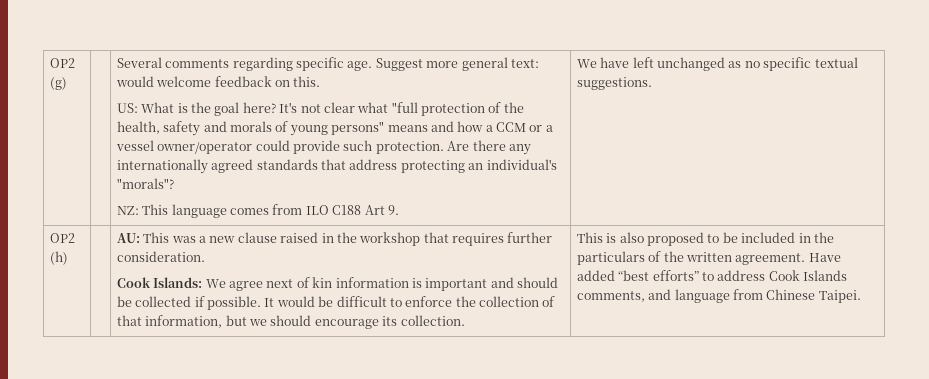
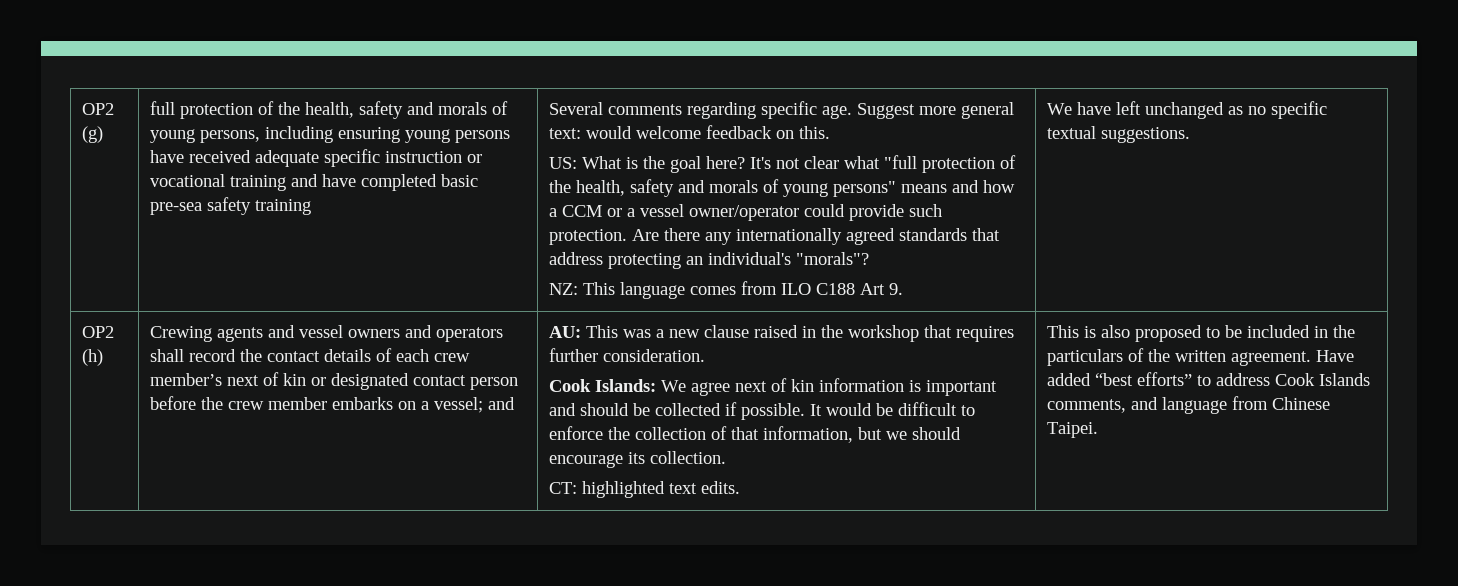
+ full protection of the health, safety and morals of young persons, including ensuring young persons have received adequate specific instruction or vocational training and have completed basic pre-sea safety training
+ Crewing agents and vessel owners and operators shall record the contact details of each crew member’s next of kin or designated contact person before the crew member embarks on a vessel; and
+ CT: highlighted text edits.

